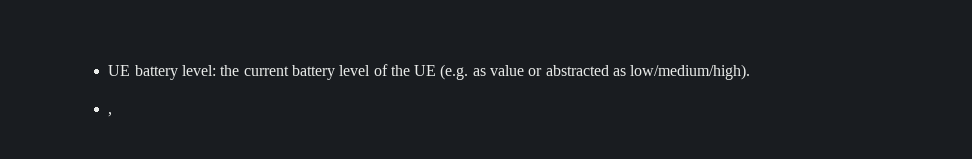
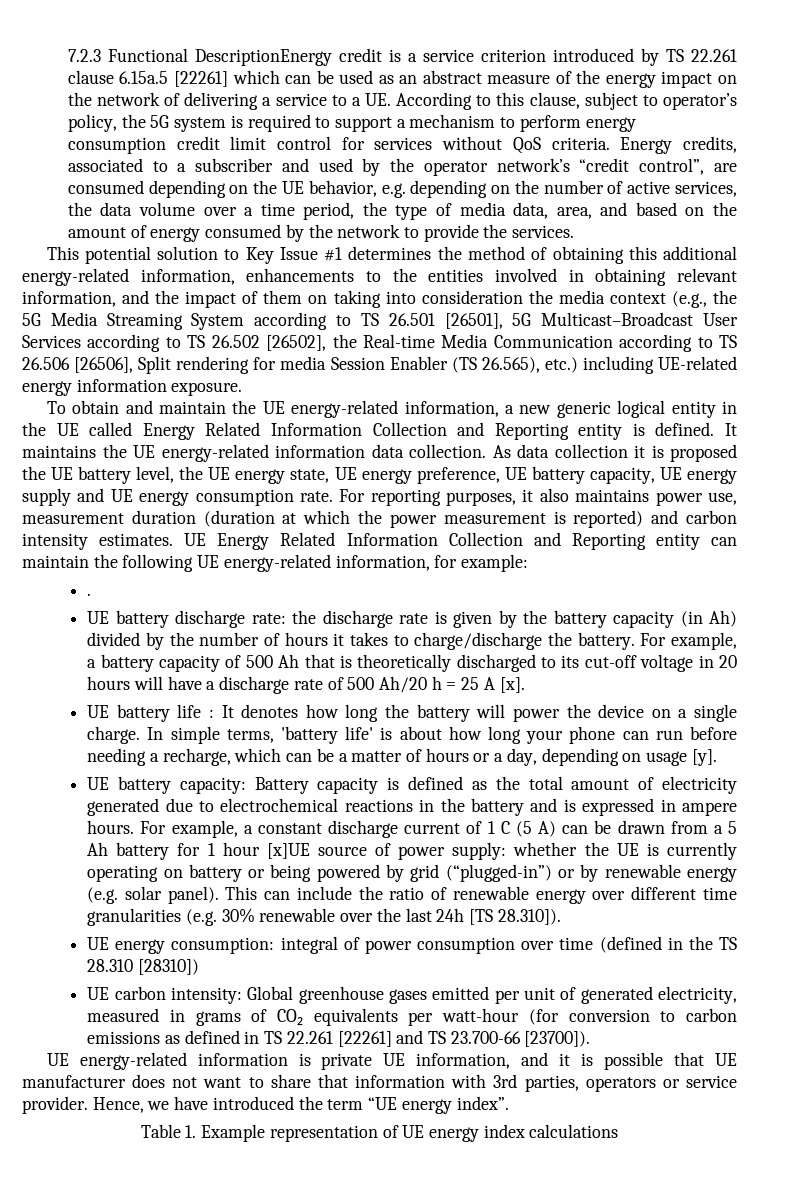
- UE battery level: the current battery level of the UE (e.g. as value or abstracted as low/medium/high).
- ,
+ 7.2.3 Functional DescriptionEnergy credit is a service criterion introduced by TS 22.261 clause 6.15a.5 [22261] which can be used as an abstract measure of the energy impact on the network of delivering a service to a UE. According to this clause, subject to operator’s policy, the 5G system is required to support a mechanism to perform energy consumption credit limit control for services without QoS criteria. Energy credits, associated to a subscriber and used by the operator network’s “credit control”, are consumed depending on the UE behavior, e.g. depending on the number of active services, the data volume over a time period, the type of media data, area, and based on the amount of energy consumed by the network to provide the services.
+ This potential solution to Key Issue #1 determines the method of obtaining this additional energy-related information, enhancements to the entities involved in obtaining relevant information, and the impact of them on taking into consideration the media context (e.g., the 5G Media Streaming System according to TS 26.501 [26501], 5G Multicast–Broadcast User Services according to TS 26.502 [26502], the Real-time Media Communication according to TS 26.506 [26506], Split rendering for media Session Enabler (TS 26.565), etc.) including UE-related energy information exposure.
+ To obtain and maintain the UE energy-related information, a new generic logical entity in the UE called Energy Related Information Collection and Reporting entity is defined. It maintains the UE energy-related information data collection. As data collection it is proposed the UE battery level, the UE energy state, UE energy preference, UE battery capacity, UE energy supply and UE energy consumption rate. For reporting purposes, it also maintains power use, measurement duration (duration at which the power measurement is reported) and carbon intensity estimates. UE Energy Related Information Collection and Reporting entity can maintain the following UE energy-related information, for example:
+ .
+ UE battery discharge rate: the discharge rate is given by the battery capacity (in Ah) divided by the number of hours it takes to charge/discharge the battery. For example, a battery capacity of 500 Ah that is theoretically discharged to its cut-off voltage in 20 hours will have a discharge rate of 500 Ah/20 h = 25 A [x].
+ UE battery life : It denotes how long the battery will power the device on a single charge. In simple terms, 'battery life' is about how long your phone can run before needing a recharge, which can be a matter of hours or a day, depending on usage [y].
+ UE battery capacity: Battery capacity is defined as the total amount of electricity generated due to electrochemical reactions in the battery and is expressed in ampere hours. For example, a constant discharge current of 1 C (5 A) can be drawn from a 5 Ah battery for 1 hour [x]UE source of power supply: whether the UE is currently operating on battery or being powered by grid (“plugged-in”) or by renewable energy (e.g. solar panel). This can include the ratio of renewable energy over different time granularities (e.g. 30% renewable over the last 24h [TS 28.310]).
+ UE energy consumption: integral of power consumption over time (defined in the TS 28.310 [28310])
+ UE carbon intensity: Global greenhouse gases emitted per unit of generated electricity, measured in grams of CO₂ equivalents per watt-hour (for conversion to carbon emissions as defined in TS 22.261 [22261] and TS 23.700-66 [23700]).
+ UE energy-related information is private UE information, and it is possible that UE manufacturer does not want to share that information with 3rd parties, operators or service provider. Hence, we have introduced the term “UE energy index”.
+ Table 1. Example representation of UE energy index calculations

